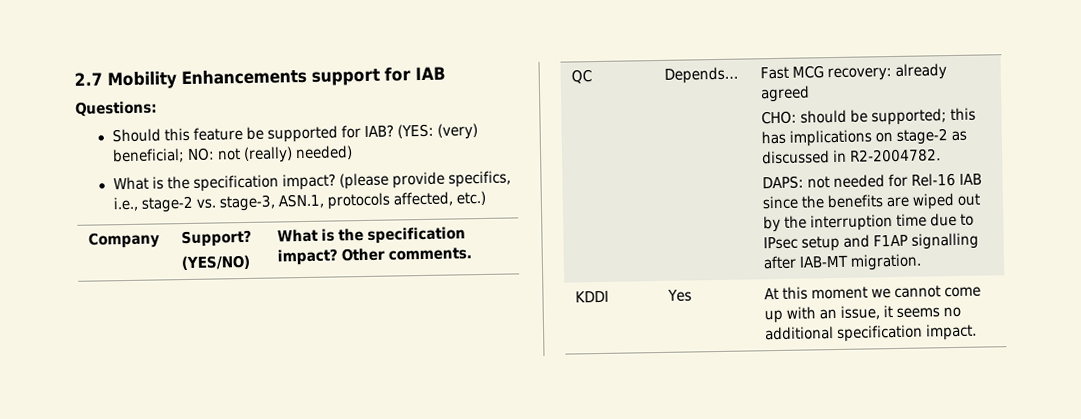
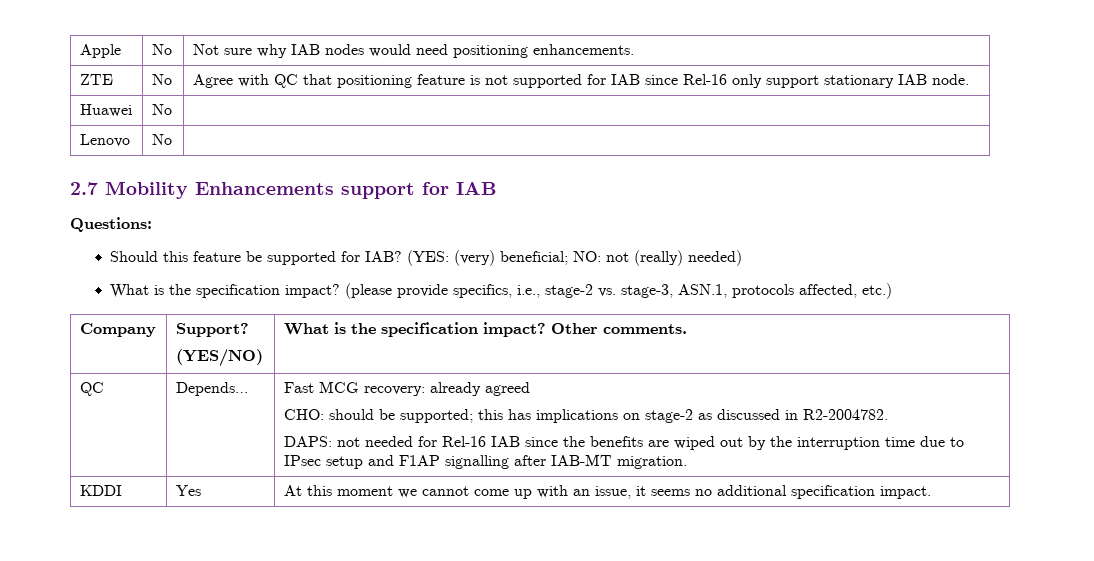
+ Apple | No | Not sure why IAB nodes would need positioning enhancements.
+ ZTE | No | Agree with QC that positioning feature is not supported for IAB since Rel-16 only support stationary IAB node.
+ Huawei | No |
+ Lenovo | No |

